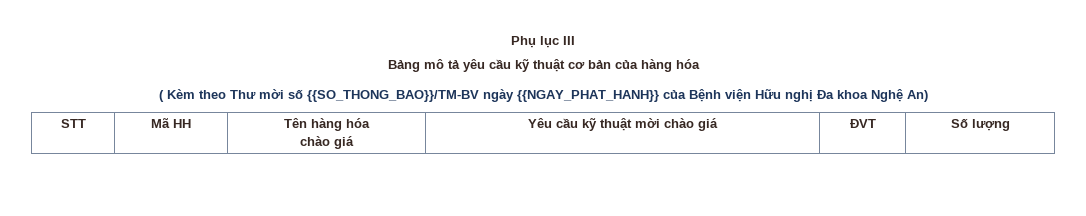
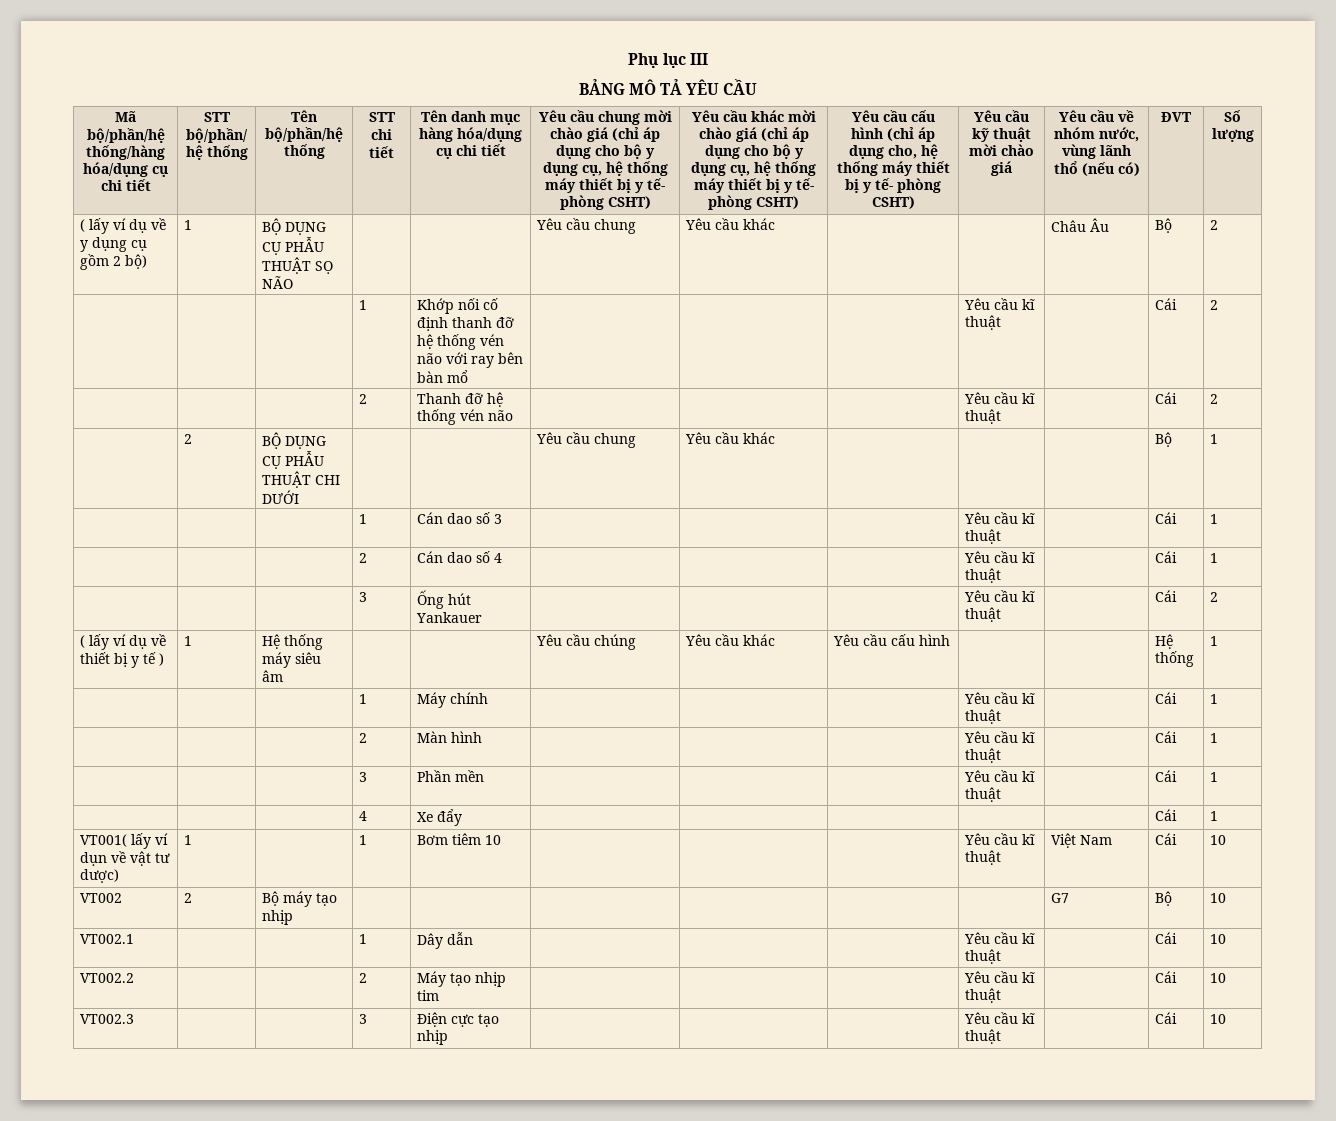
- Bảng mô tả yêu cầu kỹ thuật cơ bản của hàng hóa
- ( Kèm theo Thư mời số {{SO_THONG_BAO}}/TM-BV ngày {{NGAY_PHAT_HANH}} của Bệnh viện Hữu nghị Đa khoa Nghệ An)
- STT | Mã HH | Tên hàng hóa
- chào giá | Yêu cầu kỹ thuật mời chào giá | ĐVT | Số lượng
+ BẢNG MÔ TẢ YÊU CẦU
+ Mã bộ/phần/hệ thống/hàng hóa/dụng cụ chi tiết | STT bộ/phần/ hệ thống | Tên bộ/phần/hệ thống | STT chi tiết | Tên danh mục hàng hóa/dụng cụ chi tiết | Yêu cầu chung mời chào giá (chỉ áp dụng cho bộ y dụng cụ, hệ thống máy thiết bị y tế- phòng CSHT) | Yêu cầu khác mời chào giá (chỉ áp dụng cho bộ y dụng cụ, hệ thống máy thiết bị y tế- phòng CSHT) | Yêu cầu cấu hình (chỉ áp dụng cho, hệ thống máy thiết bị y tế- phòng CSHT) | Yêu cầu kỹ thuật mời chào giá | Yêu cầu về nhóm nước, vùng lãnh thổ (nếu có) | ĐVT | Số lượng
+ ( lấy ví dụ về y dụng cụ gồm 2 bộ) | 1 | BỘ DỤNG CỤ PHẪU THUẬT SỌ NÃO | | | Yêu cầu chung | Yêu cầu khác | | | Châu Âu | Bộ | 2
+ | | | 1 | Khớp nối cố định thanh đỡ hệ thống vén não với ray bên bàn mổ | | | | Yêu cầu kĩ thuật | | Cái | 2
+ | | | 2 | Thanh đỡ hệ thống vén não | | | | Yêu cầu kĩ thuật | | Cái | 2
+ | 2 | BỘ DỤNG CỤ PHẪU THUẬT CHI DƯỚI | | | Yêu cầu chung | Yêu cầu khác | | | | Bộ | 1
+ | | | 1 | Cán dao số 3 | | | | Yêu cầu kĩ thuật | | Cái | 1
+ | | | 2 | Cán dao số 4 | | | | Yêu cầu kĩ thuật | | Cái | 1
+ | | | 3 | Ống hút Yankauer | | | | Yêu cầu kĩ thuật | | Cái | 2
+ ( lấy ví dụ về thiết bị y tế ) | 1 | Hệ thống máy siêu âm | | | Yêu cầu chúng | Yêu cầu khác | Yêu cầu cấu hình | | | Hệ thống | 1
+ | | | 1 | Máy chính | | | | Yêu cầu kĩ thuật | | Cái | 1
+ | | | 2 | Màn hình | | | | Yêu cầu kĩ thuật | | Cái | 1
+ | | | 3 | Phần mền | | | | Yêu cầu kĩ thuật | | Cái | 1
+ | | | 4 | Xe đẩy | | | | | | Cái | 1
+ VT001( lấy ví dụn về vật tư dược) | 1 | | 1 | Bơm tiêm 10 | | | | Yêu cầu kĩ thuật | Việt Nam | Cái | 10
+ VT002 | 2 | Bộ máy tạo nhịp | | | | | | | G7 | Bộ | 10
+ VT002.1 | | | 1 | Dây dẫn | | | | Yêu cầu kĩ thuật | | Cái | 10
+ VT002.2 | | | 2 | Máy tạo nhịp tim | | | | Yêu cầu kĩ thuật | | Cái | 10
+ VT002.3 | | | 3 | Điện cực tạo nhịp | | | | Yêu cầu kĩ thuật | | Cái | 10

